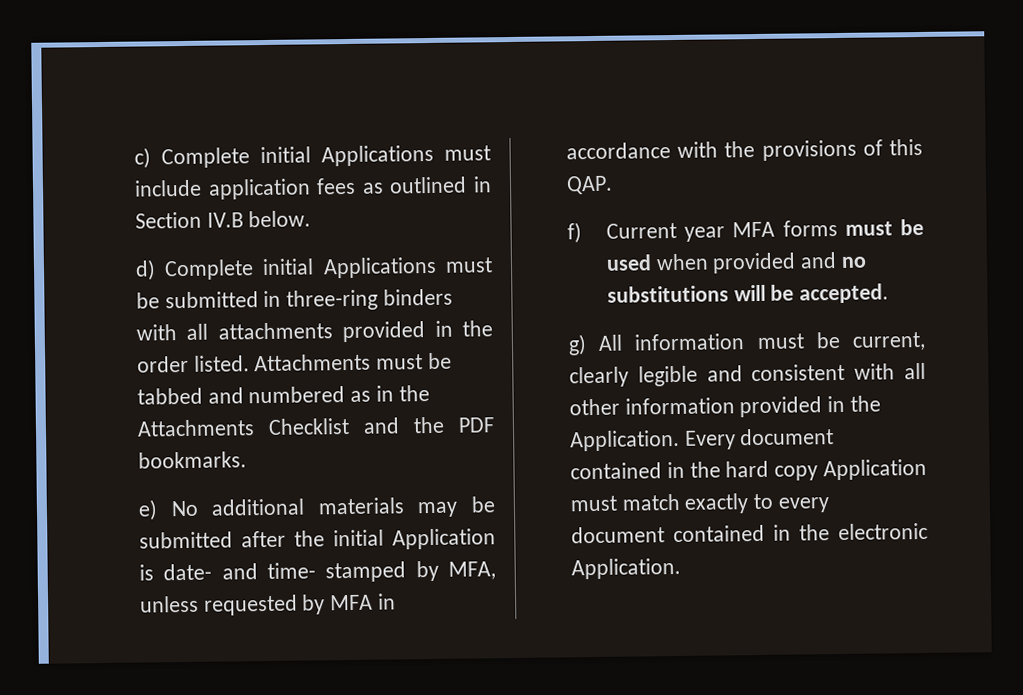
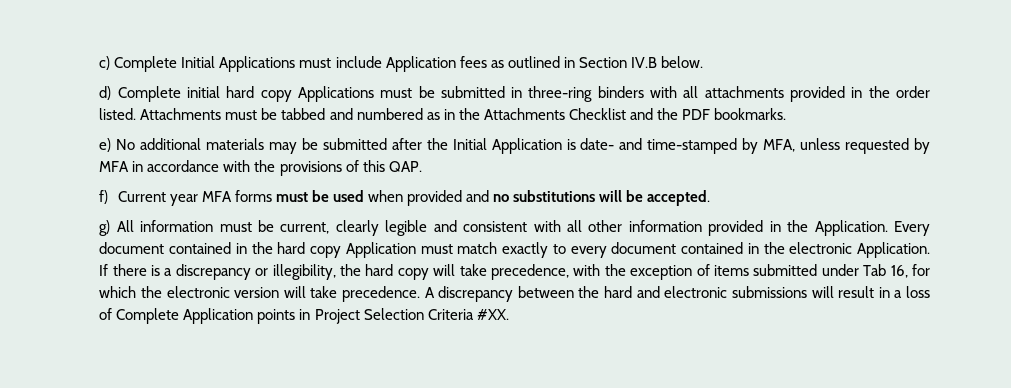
- c) Complete initial Applications must include application fees as outlined in Section IV.B below.
+ c) Complete Initial Applications must include Application fees as outlined in Section IV.B below.
- d) Complete initial Applications must be submitted in three-ring binders with all attachments provided in the order listed.
+ d) Complete initial hard copy Applications must be submitted in three-ring binders with all attachments provided in the order listed.
- e) No additional materials may be submitted after the initial Application is date- and time- stamped by MFA, unless requested by MFA in accordance with the provisions of this QAP.
+ e) No additional materials may be submitted after the Initial Application is date- and time-stamped by MFA, unless requested by MFA in accordance with the provisions of this QAP.
+ If there is a discrepancy or illegibility, the hard copy will take precedence, with the exception of items submitted under Tab 16, for which the electronic version will take precedence. A discrepancy between the hard and electronic submissions will result in a loss of Complete Application points in Project Selection Criteria #XX.

